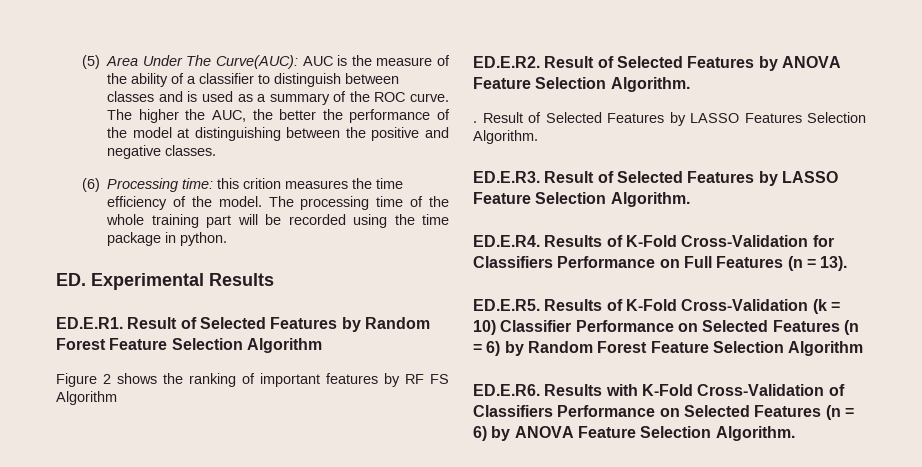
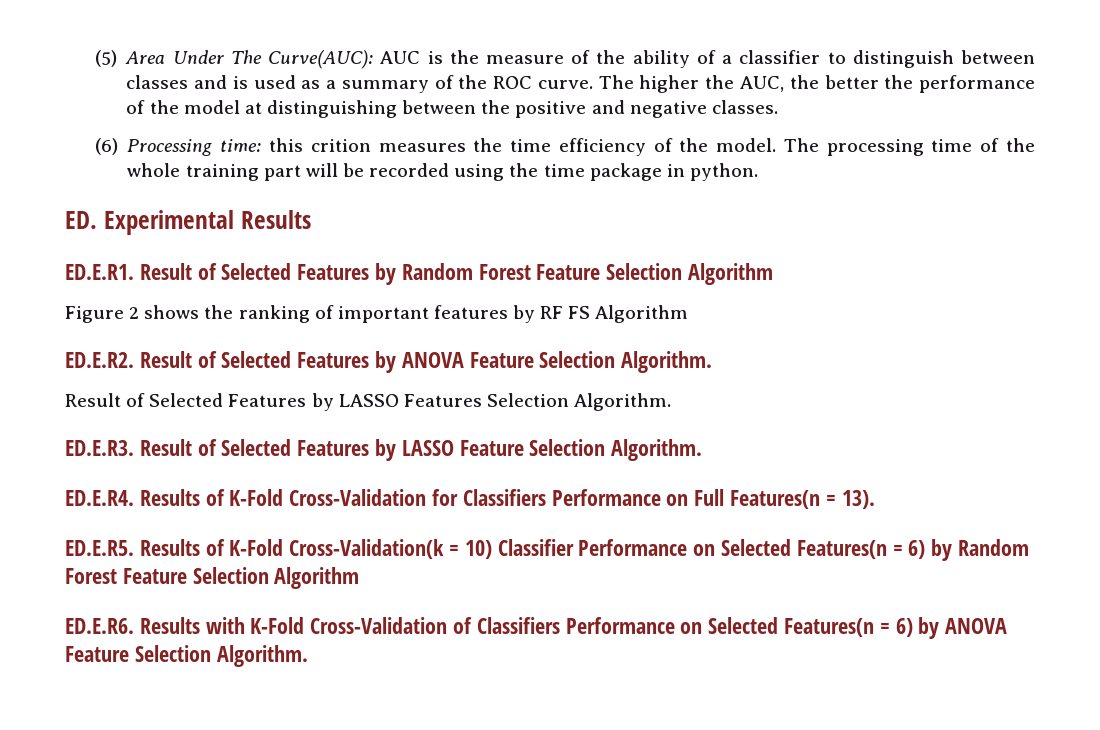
- .
- ED.E.R4. Results of K-Fold Cross-Validation for Classifiers Performance on Full Features (n = 13).
+ ED.E.R4. Results of K-Fold Cross-Validation for Classifiers Performance on Full Features(n = 13).
- ED.E.R5. Results of K-Fold Cross-Validation (k = 10) Classifier Performance on Selected Features (n = 6) by Random Forest Feature Selection Algorithm
+ ED.E.R5. Results of K-Fold Cross-Validation(k = 10) Classifier Performance on Selected Features(n = 6) by Random Forest Feature Selection Algorithm
- ED.E.R6. Results with K-Fold Cross-Validation of Classifiers Performance on Selected Features (n = 6) by ANOVA Feature Selection Algorithm.
+ ED.E.R6. Results with K-Fold Cross-Validation of Classifiers Performance on Selected Features(n = 6) by ANOVA Feature Selection Algorithm.

